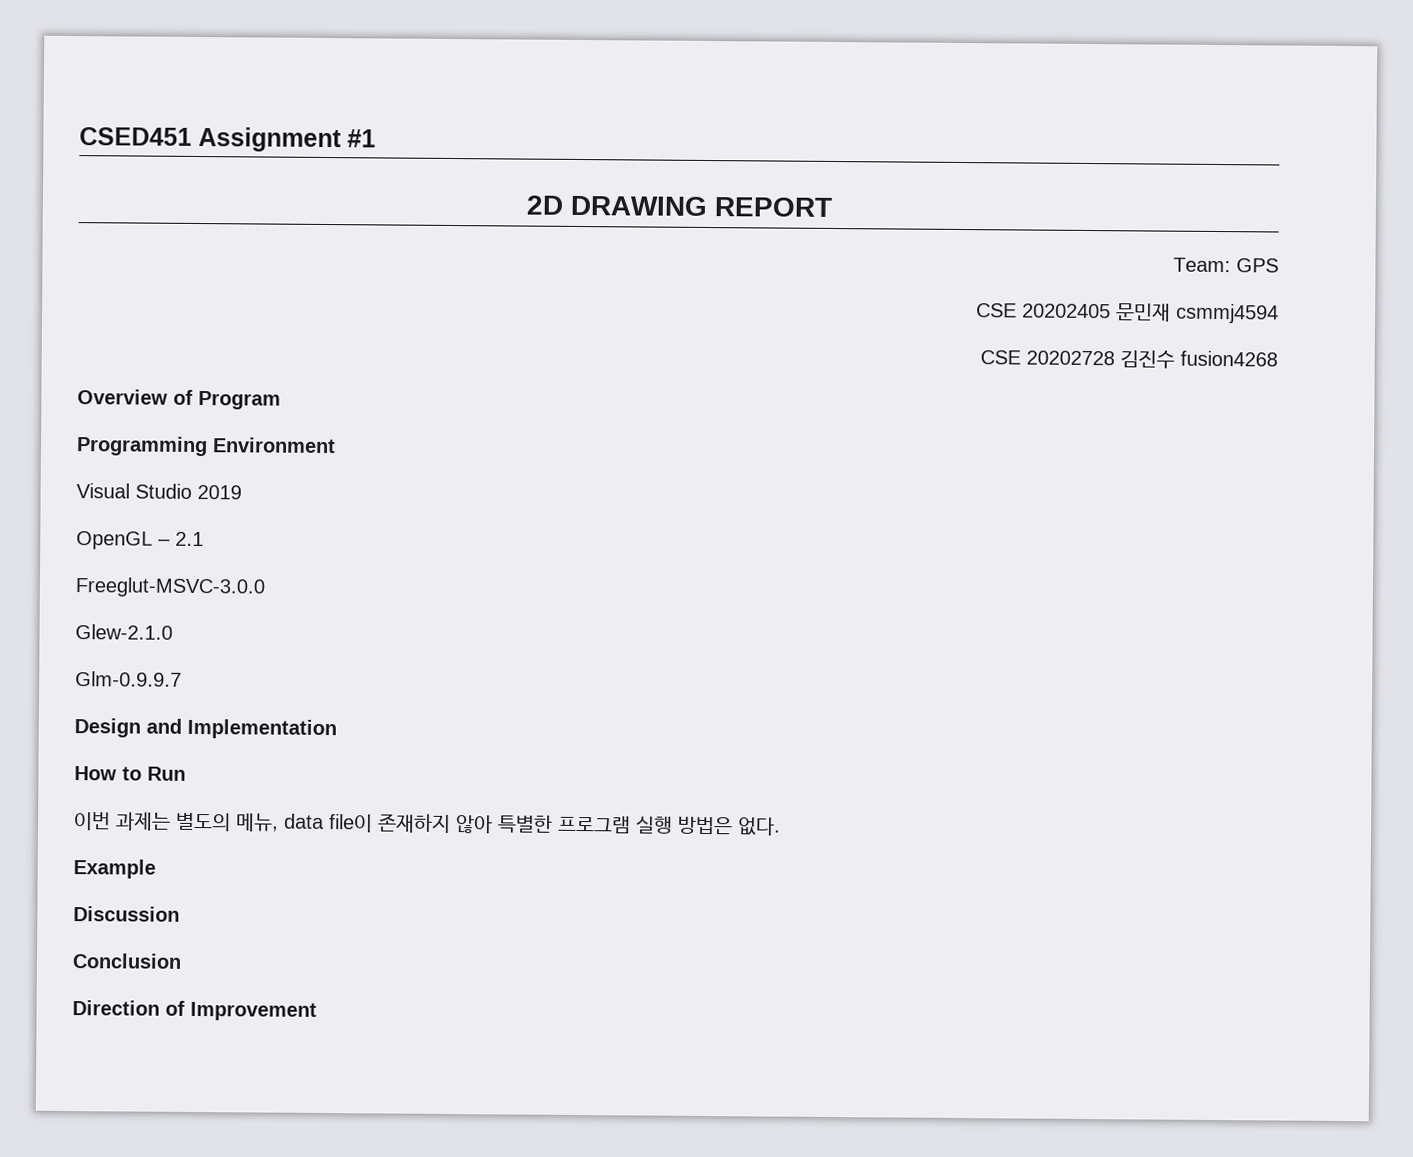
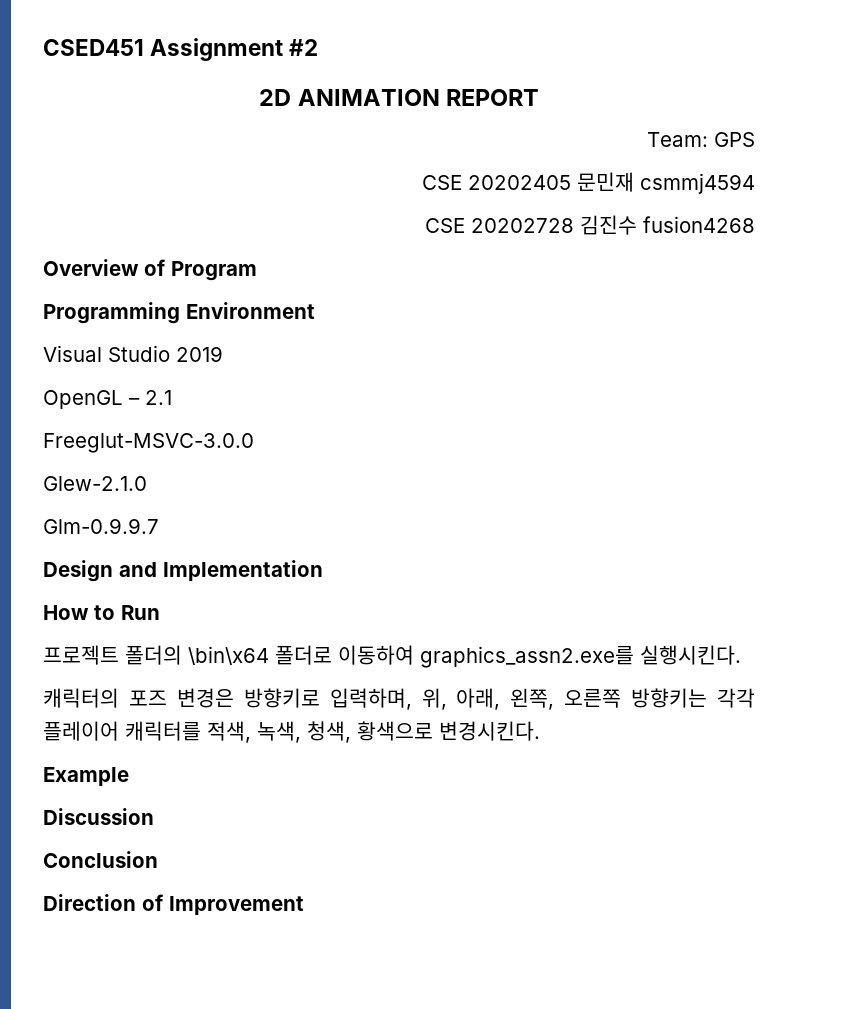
- CSED451 Assignment #1
+ CSED451 Assignment #2
- 2D DRAWING REPORT
+ 2D ANIMATION REPORT
- 이번 과제는 별도의 메뉴, data file이 존재하지 않아 특별한 프로그램 실행 방법은 없다.
+ 프로젝트 폴더의 \bin\x64 폴더로 이동하여 graphics_assn2.exe를 실행시킨다.
+ 캐릭터의 포즈 변경은 방향키로 입력하며, 위, 아래, 왼쪽, 오른쪽 방향키는 각각 플레이어 캐릭터를 적색, 녹색, 청색, 황색으로 변경시킨다.

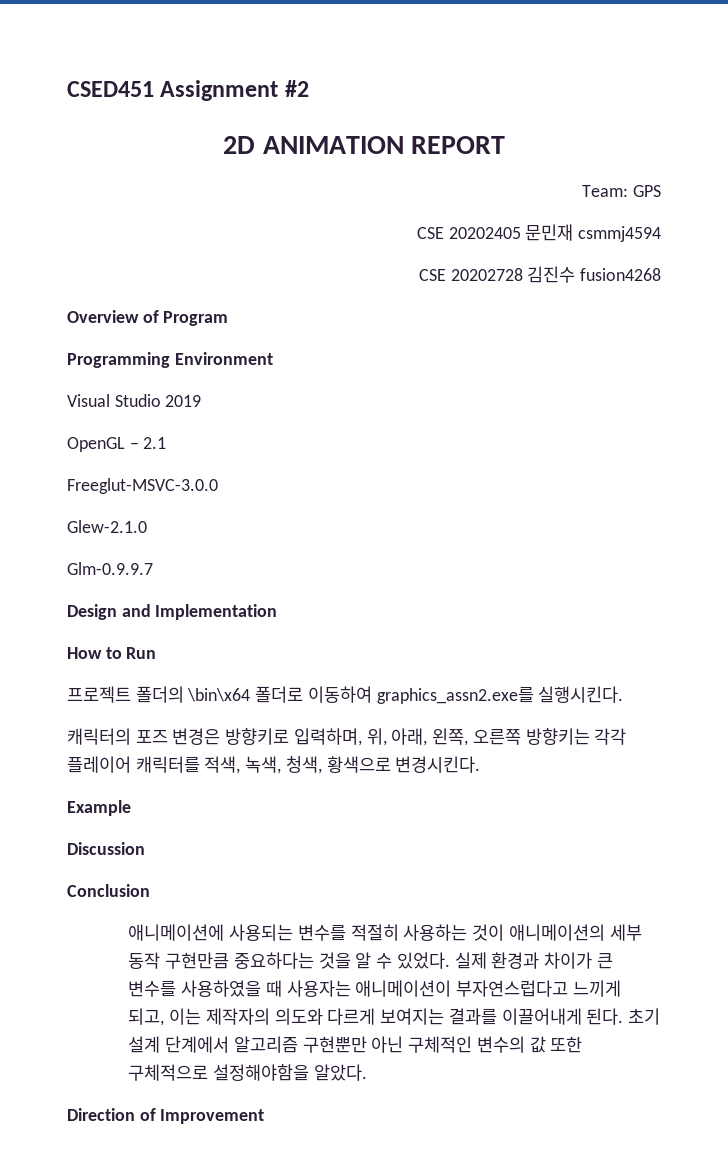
+ 애니메이션에 사용되는 변수를 적절히 사용하는 것이 애니메이션의 세부 동작 구현만큼 중요하다는 것을 알 수 있었다. 실제 환경과 차이가 큰 변수를 사용하였을 때 사용자는 애니메이션이 부자연스럽다고 느끼게 되고, 이는 제작자의 의도와 다르게 보여지는 결과를 이끌어내게 된다. 초기 설계 단계에서 알고리즘 구현뿐만 아닌 구체적인 변수의 값 또한 구체적으로 설정해야함을 알았다.

